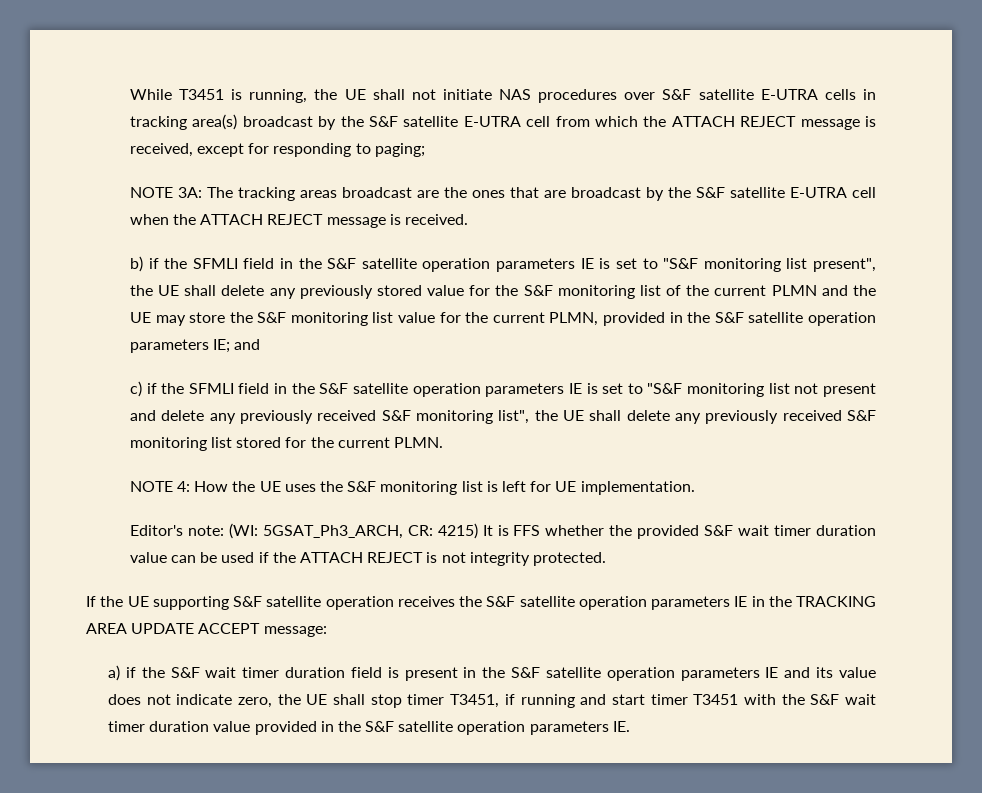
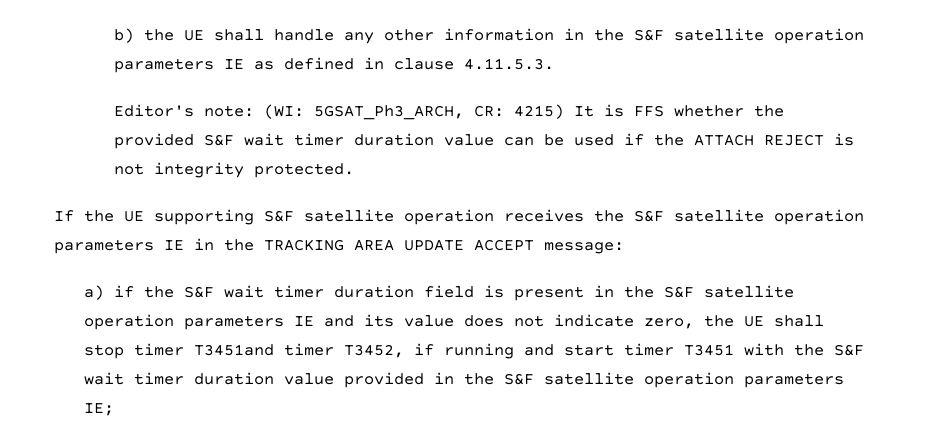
- While T3451 is running, the UE shall not initiate NAS procedures over S&F satellite E-UTRA cells in tracking area(s) broadcast by the S&F satellite E-UTRA cell from which the ATTACH REJECT message is received, except for responding to paging;
- NOTE 3A: The tracking areas broadcast are the ones that are broadcast by the S&F satellite E-UTRA cell when the ATTACH REJECT message is received.
- b) if the SFMLI field in the S&F satellite operation parameters IE is set to "S&F monitoring list present", the UE shall delete any previously stored value for the S&F monitoring list of the current PLMN and the UE may store the S&F monitoring list value for the current PLMN, provided in the S&F satellite operation parameters IE; and
- c) if the SFMLI field in the S&F satellite operation parameters IE is set to "S&F monitoring list not present and delete any previously received S&F monitoring list", the UE shall delete any previously received S&F monitoring list stored for the current PLMN.
- NOTE 4: How the UE uses the S&F monitoring list is left for UE implementation.
+ b) the UE shall handle any other information in the S&F satellite operation parameters IE as defined in clause 4.11.5.3.
- a) if the S&F wait timer duration field is present in the S&F satellite operation parameters IE and its value does not indicate zero, the UE shall stop timer T3451, if running and start timer T3451 with the S&F wait timer duration value provided in the S&F satellite operation parameters IE.
+ a) if the S&F wait timer duration field is present in the S&F satellite operation parameters IE and its value does not indicate zero, the UE shall stop timer T3451and timer T3452, if running and start timer T3451 with the S&F wait timer duration value provided in the S&F satellite operation parameters IE;

